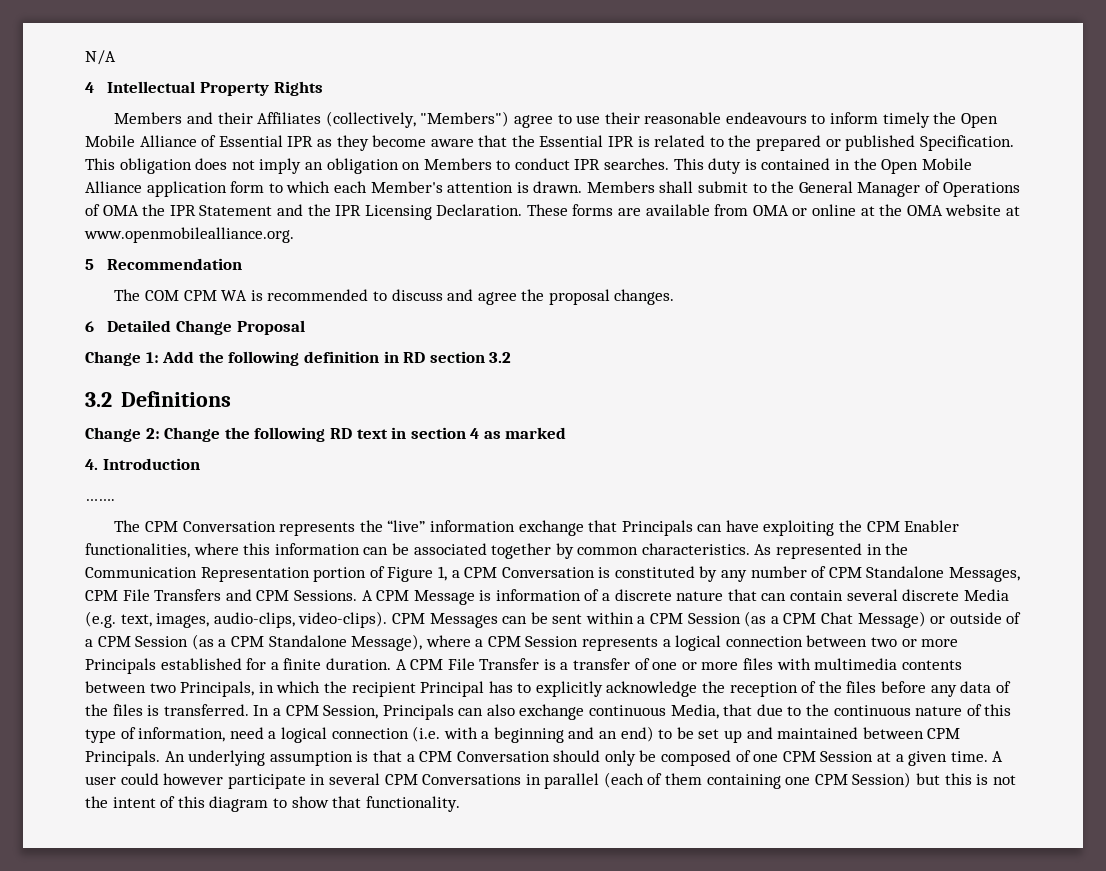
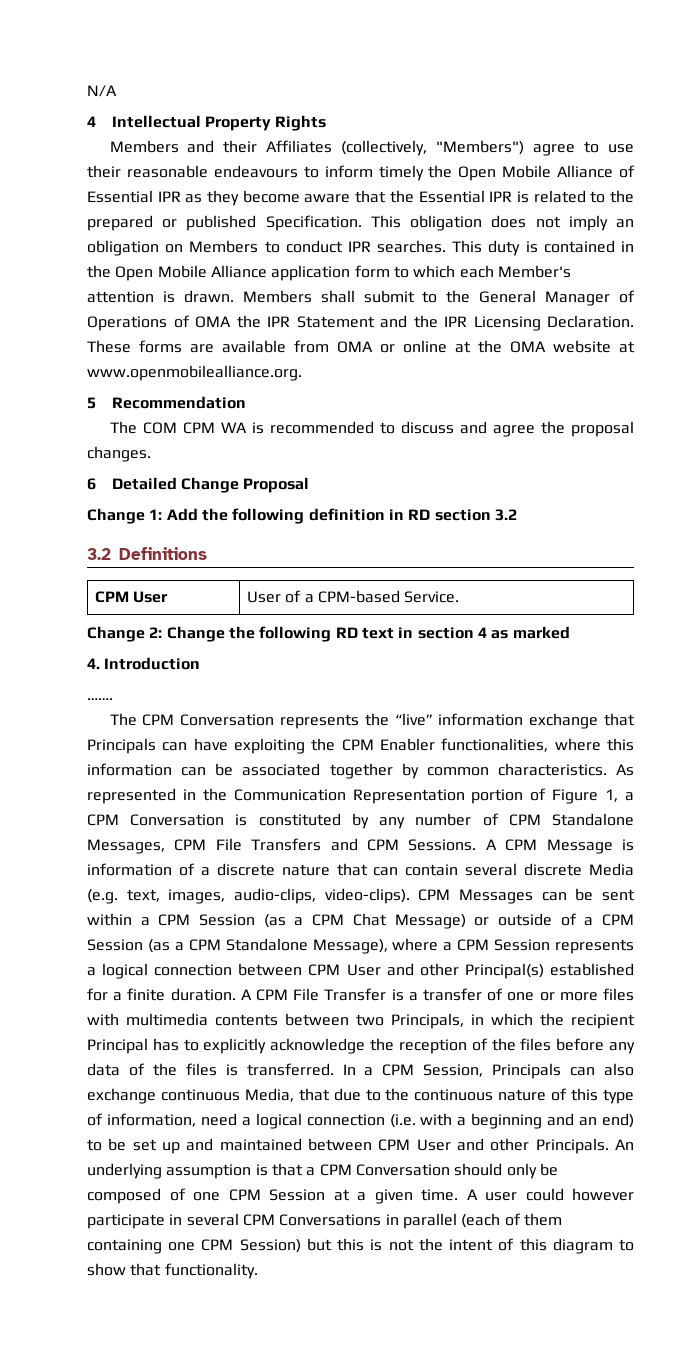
+ CPM User | User of a CPM-based Service.
- CPM Messages can be sent within a CPM Session (as a CPM Chat Message) or outside of a CPM Session (as a CPM Standalone Message), where a CPM Session represents a logical connection between two or more Principals established for a finite duration.
+ CPM Messages can be sent within a CPM Session (as a CPM Chat Message) or outside of a CPM Session (as a CPM Standalone Message), where a CPM Session represents a logical connection between CPM User and other Principal(s) established for a finite duration.
- In a CPM Session, Principals can also exchange continuous Media, that due to the continuous nature of this type of information, need a logical connection (i.e. with a beginning and an end) to be set up and maintained between CPM Principals.
+ In a CPM Session, Principals can also exchange continuous Media, that due to the continuous nature of this type of information, need a logical connection (i.e. with a beginning and an end) to be set up and maintained between CPM User and other Principals.

